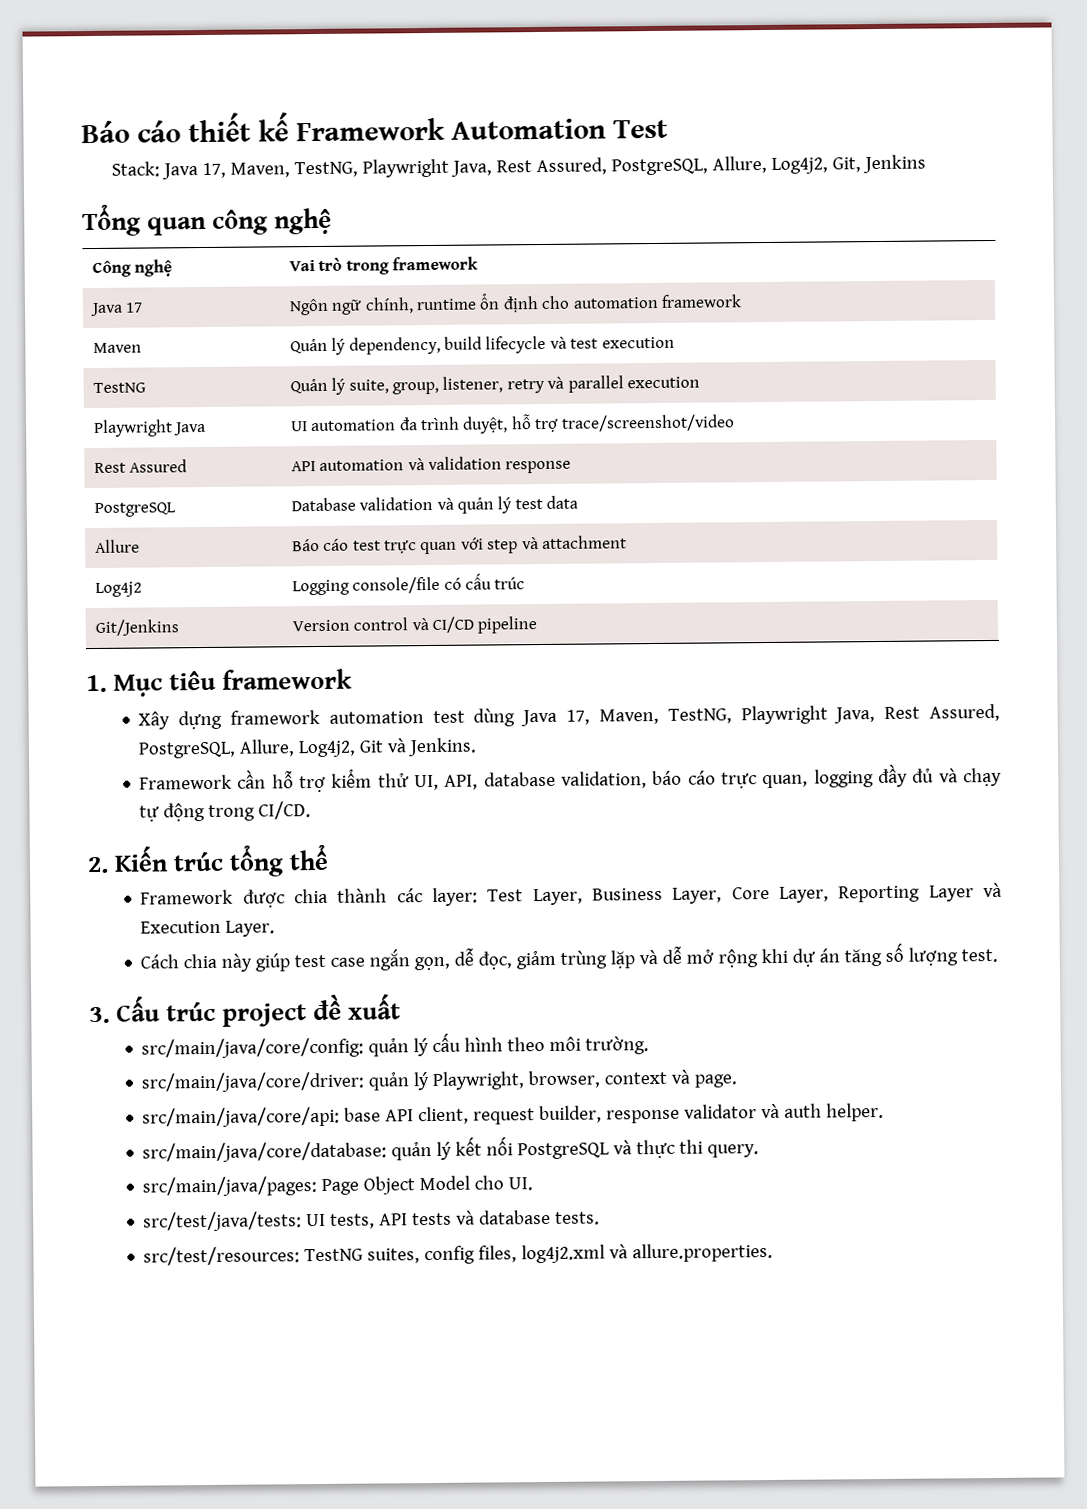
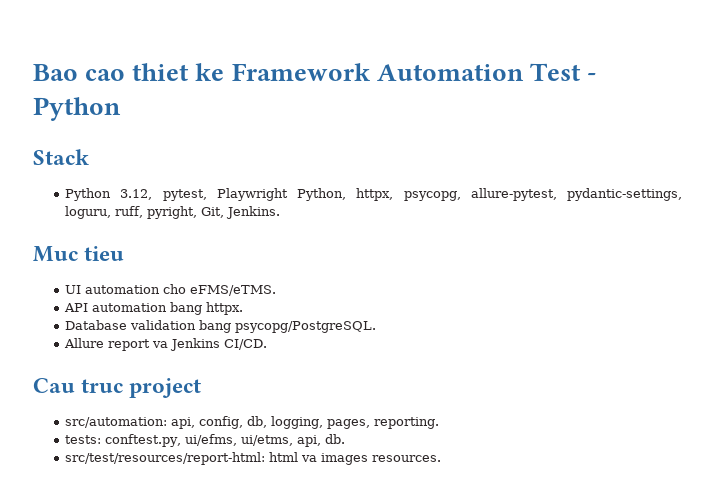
- Báo cáo thiết kế Framework Automation Test
- Stack: Java 17, Maven, TestNG, Playwright Java, Rest Assured, PostgreSQL, Allure, Log4j2, Git, Jenkins
- Tổng quan công nghệ
- Công nghệ | Vai trò trong framework
- Java 17 | Ngôn ngữ chính, runtime ổn định cho automation framework
- Maven | Quản lý dependency, build lifecycle và test execution
- TestNG | Quản lý suite, group, listener, retry và parallel execution
- Playwright Java | UI automation đa trình duyệt, hỗ trợ trace/screenshot/video
- Rest Assured | API automation và validation response
- PostgreSQL | Database validation và quản lý test data
- Allure | Báo cáo test trực quan với step và attachment
- Log4j2 | Logging console/file có cấu trúc
- Git/Jenkins | Version control và CI/CD pipeline
- 1. Mục tiêu framework
- Xây dựng framework automation test dùng Java 17, Maven, TestNG, Playwright Java, Rest Assured, PostgreSQL, Allure, Log4j2, Git và Jenkins.
- Framework cần hỗ trợ kiểm thử UI, API, database validation, báo cáo trực quan, logging đầy đủ và chạy tự động trong CI/CD.
- 2. Kiến trúc tổng thể
- Framework được chia thành các layer: Test Layer, Business Layer, Core Layer, Reporting Layer và Execution Layer.
- Cách chia này giúp test case ngắn gọn, dễ đọc, giảm trùng lặp và dễ mở rộng khi dự án tăng số lượng test.
- 3. Cấu trúc project đề xuất
- src/main/java/core/config: quản lý cấu hình theo môi trường.
- src/main/java/core/driver: quản lý Playwright, browser, context và page.
- src/main/java/core/api: base API client, request builder, response validator và auth helper.
- src/main/java/core/database: quản lý kết nối PostgreSQL và thực thi query.
- src/main/java/pages: Page Object Model cho UI.
- src/test/java/tests: UI tests, API tests và database tests.
- src/test/resources: TestNG suites, config files, log4j2.xml và allure.properties.
+ Bao cao thiet ke Framework Automation Test - Python
+ Stack
+ Python 3.12, pytest, Playwright Python, httpx, psycopg, allure-pytest, pydantic-settings, loguru, ruff, pyright, Git, Jenkins.
+ Muc tieu
+ UI automation cho eFMS/eTMS.
+ API automation bang httpx.
+ Database validation bang psycopg/PostgreSQL.
+ Allure report va Jenkins CI/CD.
+ Cau truc project
+ src/automation: api, config, db, logging, pages, reporting.
+ tests: conftest.py, ui/efms, ui/etms, api, db.
+ src/test/resources/report-html: html va images resources.

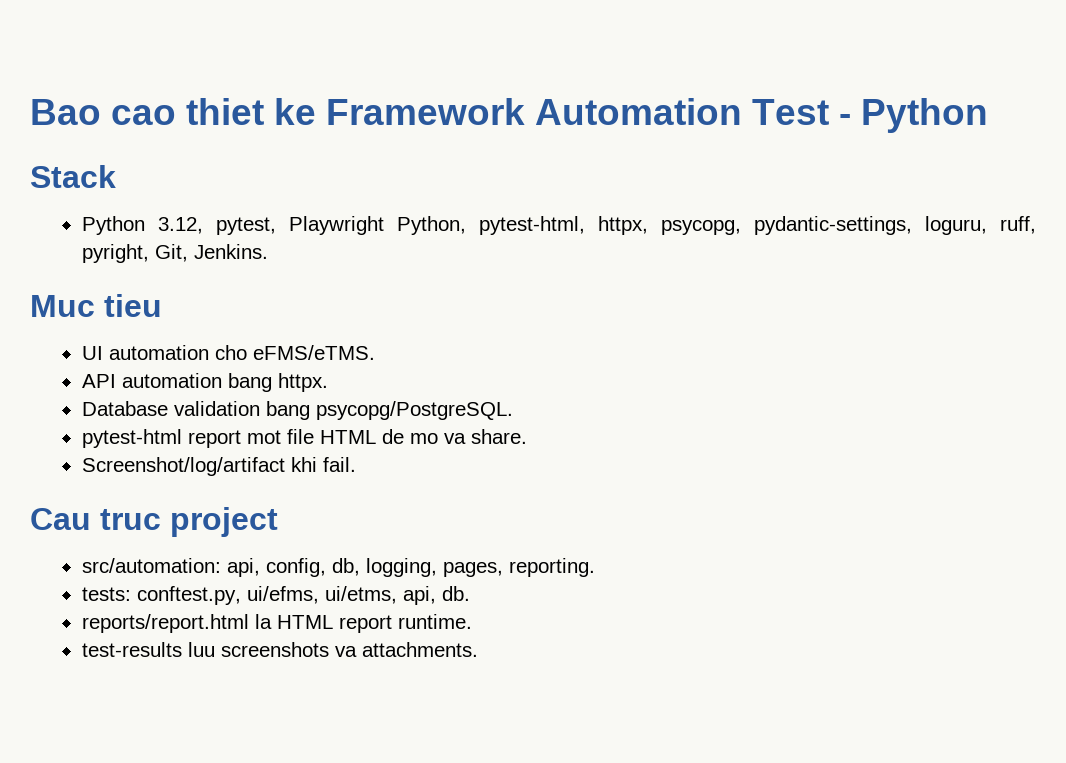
- Python 3.12, pytest, Playwright Python, httpx, psycopg, allure-pytest, pydantic-settings, loguru, ruff, pyright, Git, Jenkins.
+ Python 3.12, pytest, Playwright Python, pytest-html, httpx, psycopg, pydantic-settings, loguru, ruff, pyright, Git, Jenkins.
- Allure report va Jenkins CI/CD.
+ pytest-html report mot file HTML de mo va share.
+ Screenshot/log/artifact khi fail.
- src/test/resources/report-html: html va images resources.
+ reports/report.html la HTML report runtime.
+ test-results luu screenshots va attachments.

